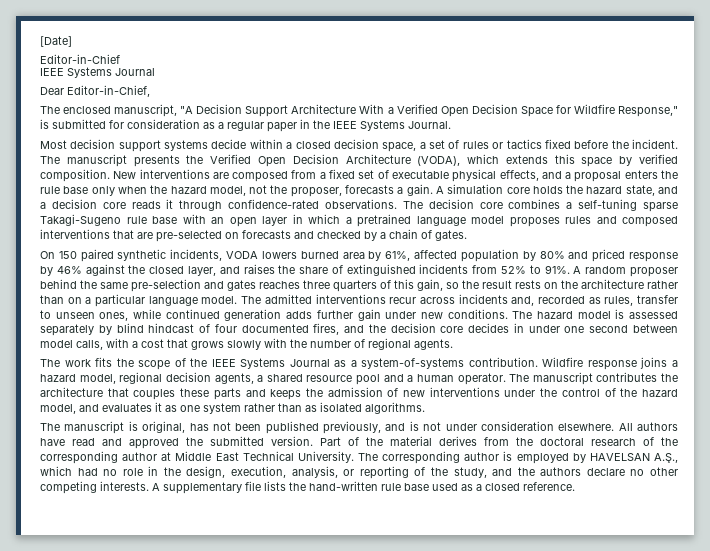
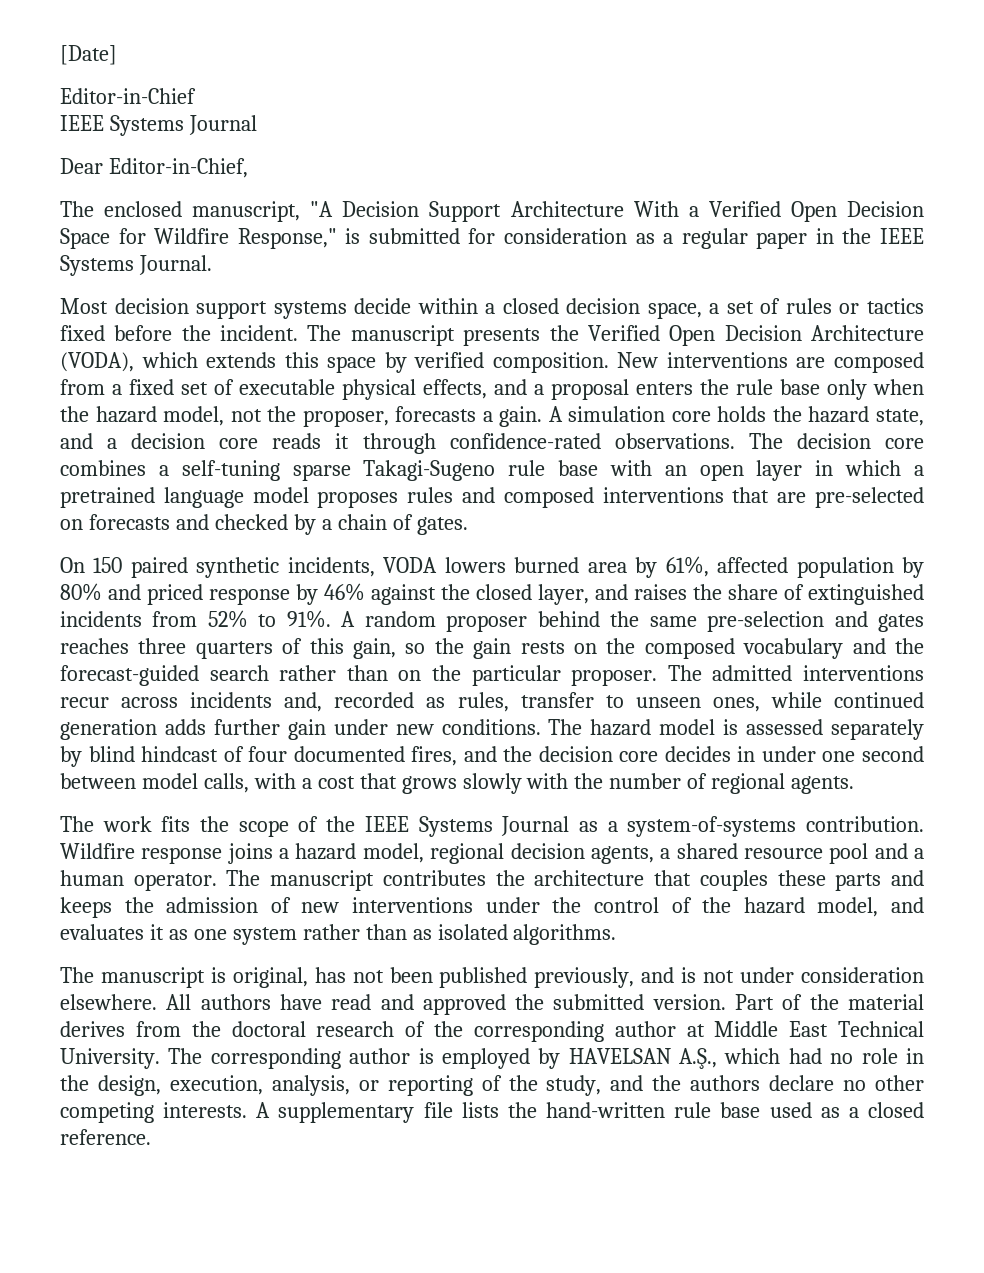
- A random proposer behind the same pre-selection and gates reaches three quarters of this gain, so the result rests on the architecture rather than on a particular language model.
+ A random proposer behind the same pre-selection and gates reaches three quarters of this gain, so the gain rests on the composed vocabulary and the forecast-guided search rather than on the particular proposer.

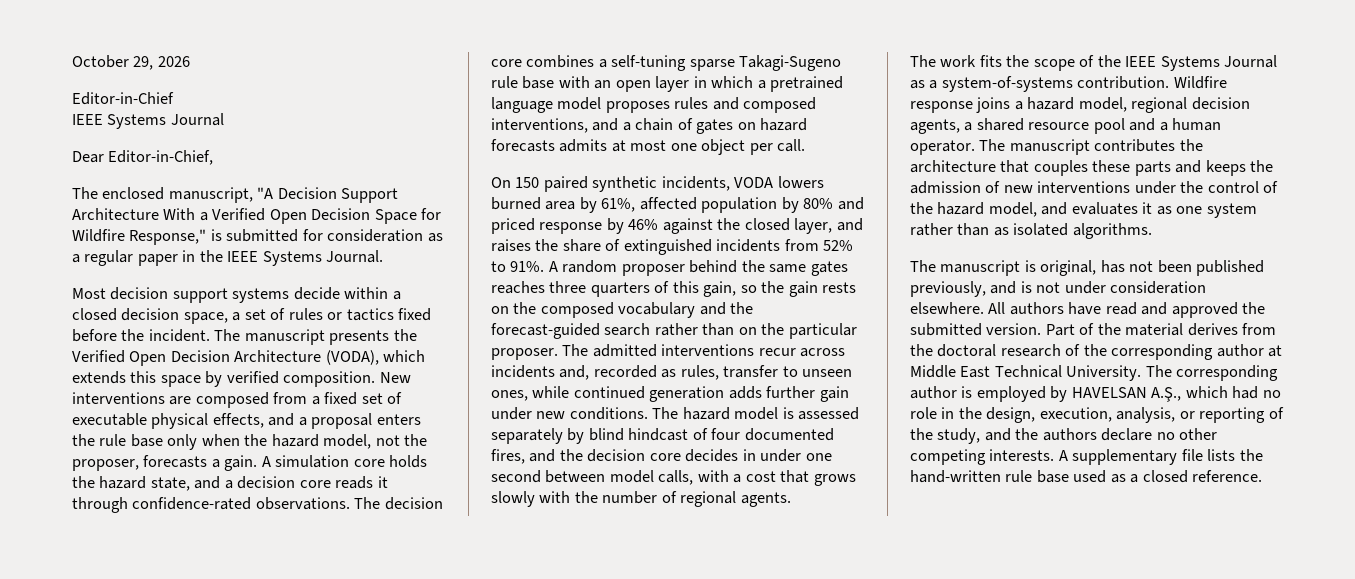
- [Date]
+ October 29, 2026
- The decision core combines a self-tuning sparse Takagi-Sugeno rule base with an open layer in which a pretrained language model proposes rules and composed interventions that are pre-selected on forecasts and checked by a chain of gates.
+ The decision core combines a self-tuning sparse Takagi-Sugeno rule base with an open layer in which a pretrained language model proposes rules and composed interventions, and a chain of gates on hazard forecasts admits at most one object per call.
- A random proposer behind the same pre-selection and gates reaches three quarters of this gain, so the gain rests on the composed vocabulary and the forecast-guided search rather than on the particular proposer.
+ A random proposer behind the same gates reaches three quarters of this gain, so the gain rests on the composed vocabulary and the forecast-guided search rather than on the particular proposer.

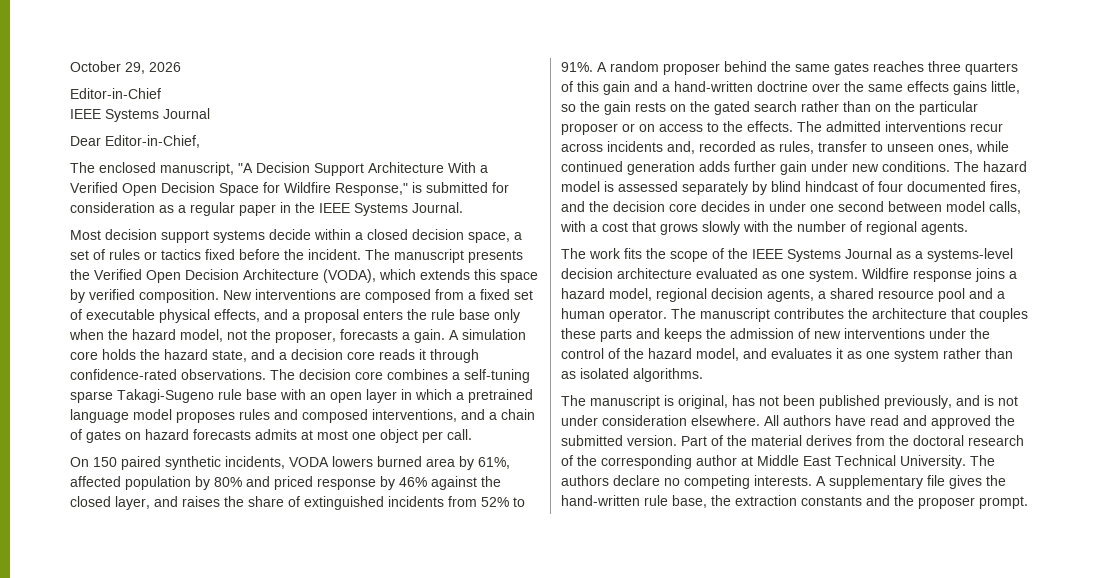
- A random proposer behind the same gates reaches three quarters of this gain, so the gain rests on the composed vocabulary and the forecast-guided search rather than on the particular proposer.
+ A random proposer behind the same gates reaches three quarters of this gain and a hand-written doctrine over the same effects gains little, so the gain rests on the gated search rather than on the particular proposer or on access to the effects.
- The work fits the scope of the IEEE Systems Journal as a system-of-systems contribution.
+ The work fits the scope of the IEEE Systems Journal as a systems-level decision architecture evaluated as one system.
- The corresponding author is employed by HAVELSAN A.Ş., which had no role in the design, execution, analysis, or reporting of the study, and the authors declare no other competing interests.
+ The authors declare no competing interests.
- A supplementary file lists the hand-written rule base used as a closed reference.
+ A supplementary file gives the hand-written rule base, the extraction constants and the proposer prompt.

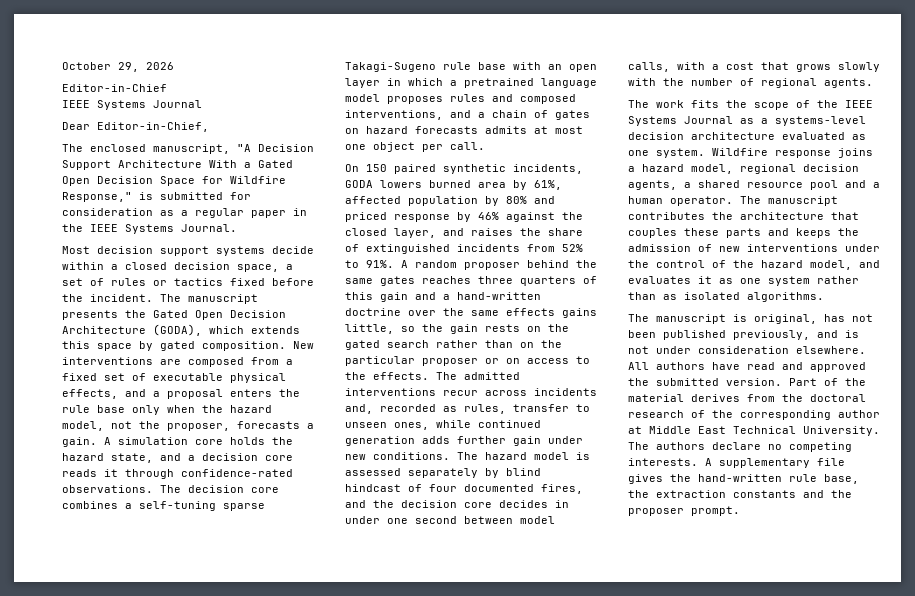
- The enclosed manuscript, "A Decision Support Architecture With a Verified Open Decision Space for Wildfire Response," is submitted for consideration as a regular paper in the IEEE Systems Journal.
+ The enclosed manuscript, "A Decision Support Architecture With a Gated Open Decision Space for Wildfire Response," is submitted for consideration as a regular paper in the IEEE Systems Journal.
- The manuscript presents the Verified Open Decision Architecture (VODA), which extends this space by verified composition.
+ The manuscript presents the Gated Open Decision Architecture (GODA), which extends this space by gated composition.
- On 150 paired synthetic incidents, VODA lowers burned area by 61%, affected population by 80% and priced response by 46% against the closed layer, and raises the share of extinguished incidents from 52% to 91%.
+ On 150 paired synthetic incidents, GODA lowers burned area by 61%, affected population by 80% and priced response by 46% against the closed layer, and raises the share of extinguished incidents from 52% to 91%.

